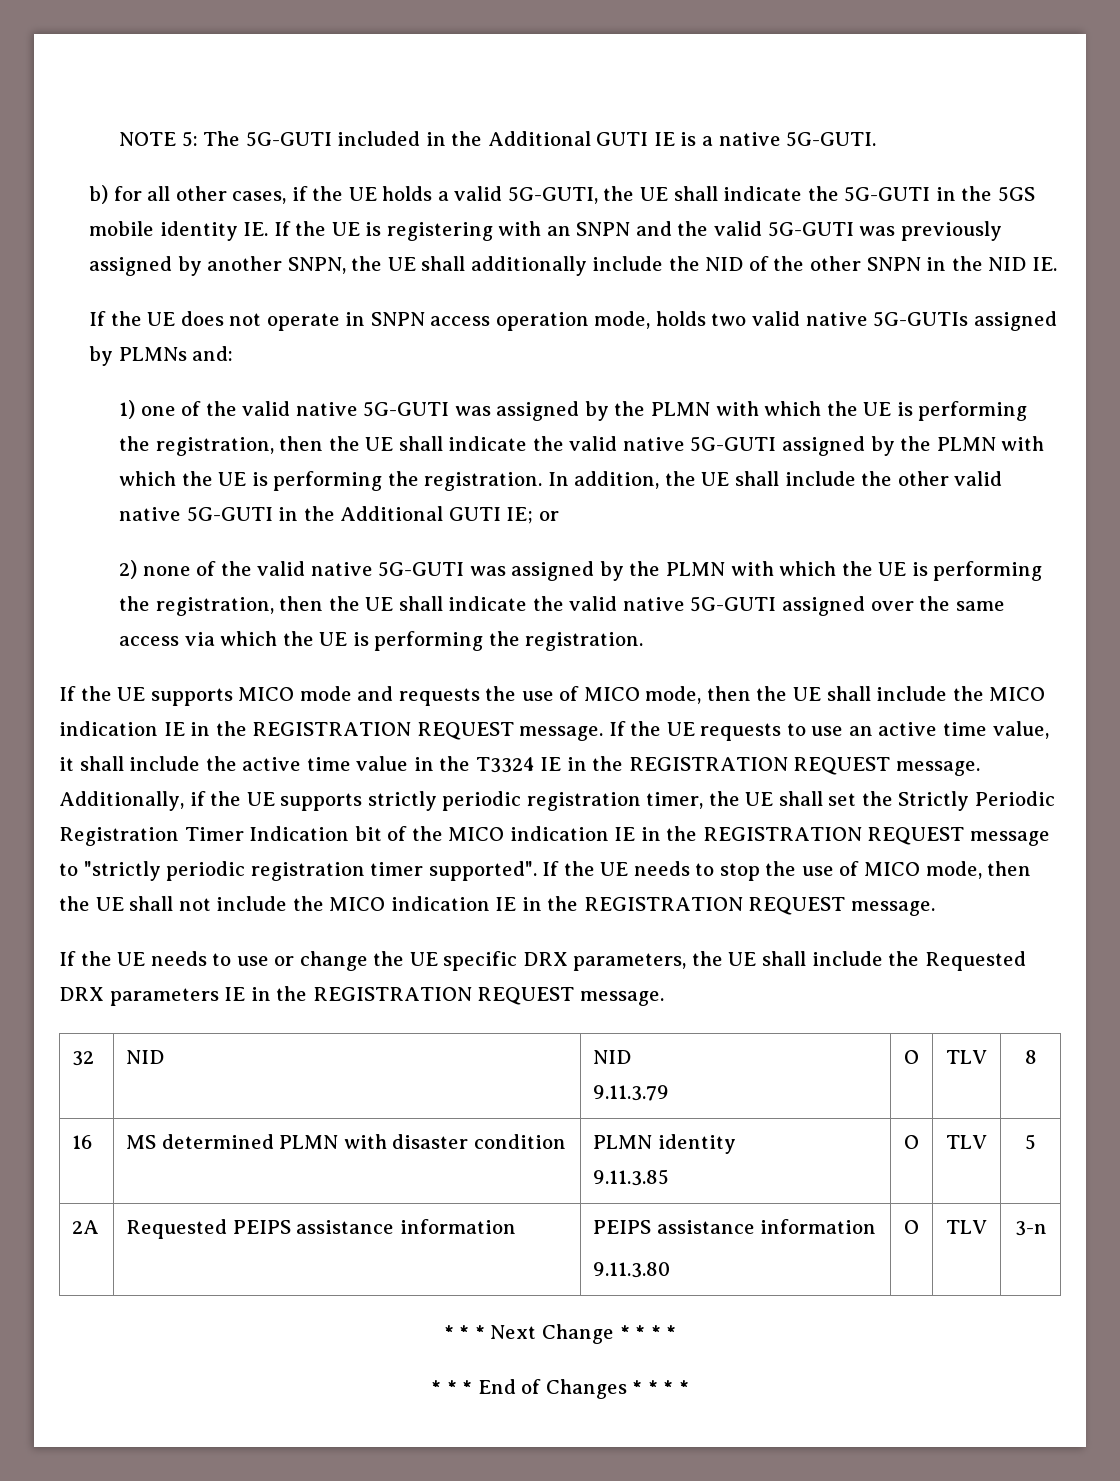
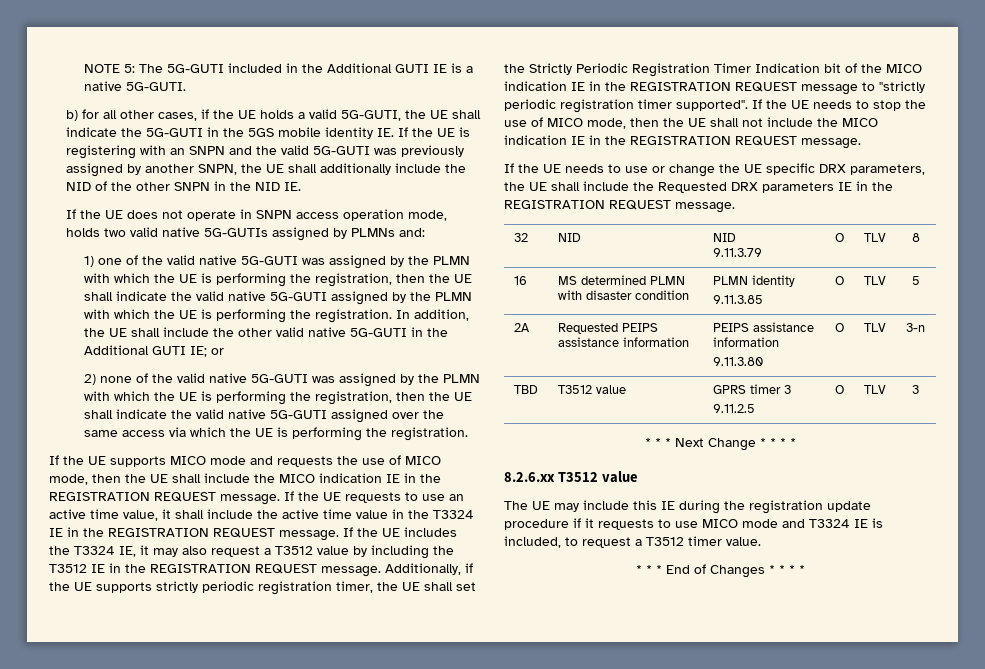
+ If the UE includes the T3324 IE, it may also request a T3512 value by including the T3512 IE in the REGISTRATION REQUEST message.
+ TBD | T3512 value | GPRS timer 3
+ 9.11.2.5 | O | TLV | 3
+ 8.2.6.xx T3512 value
+ The UE may include this IE during the registration update procedure if it requests to use MICO mode and T3324 IE is included, to request a T3512 timer value.

